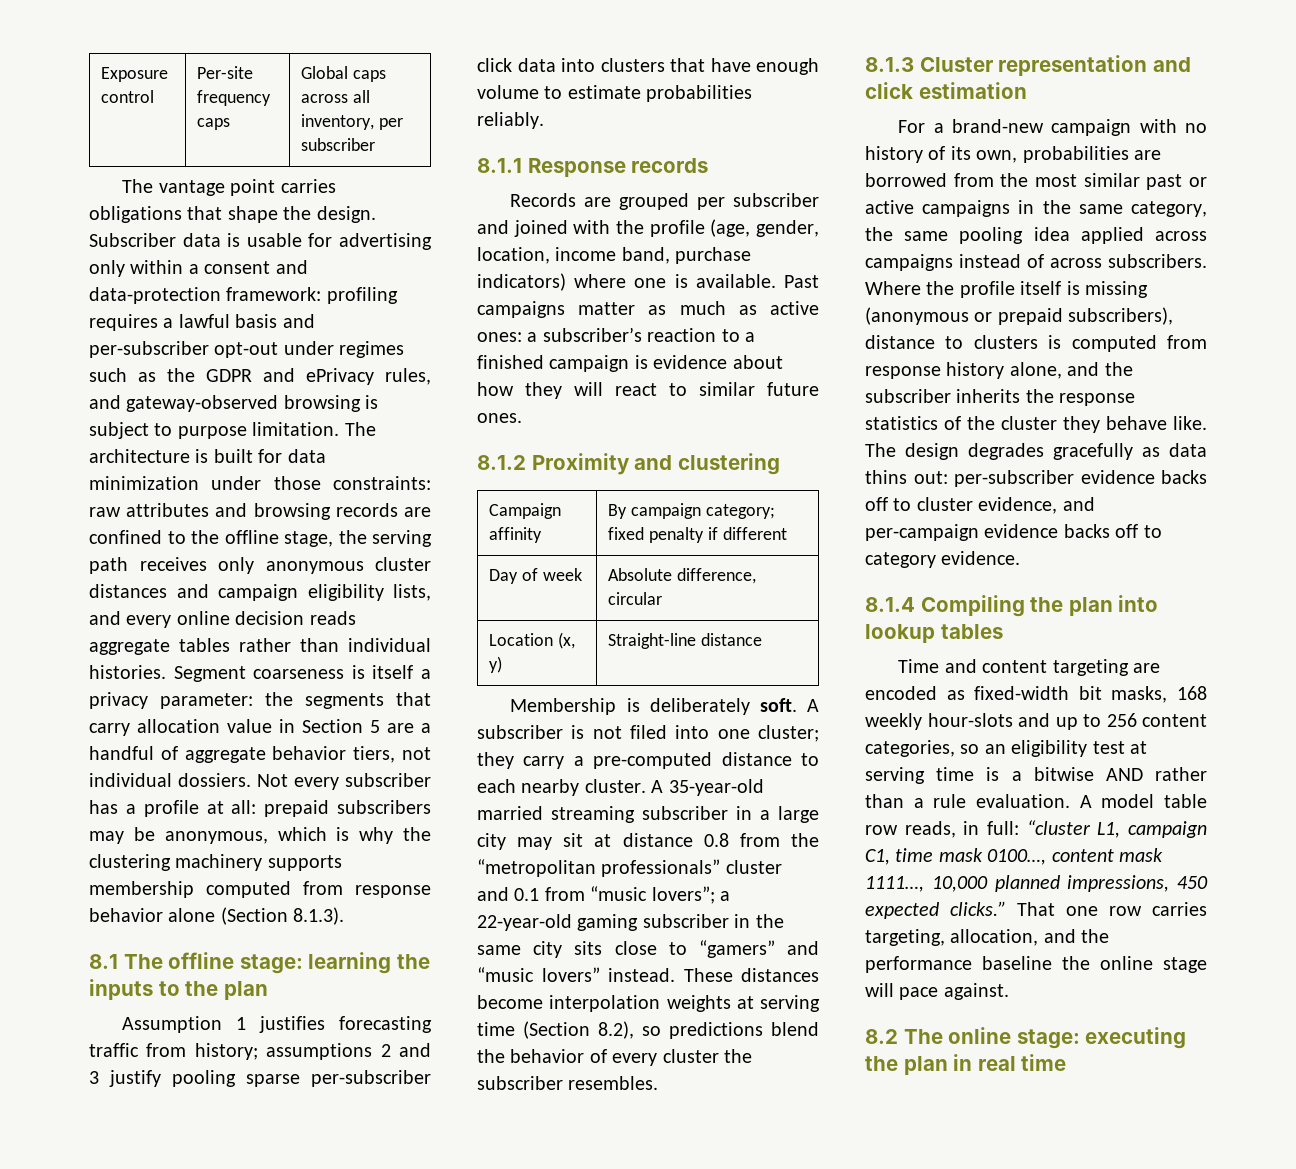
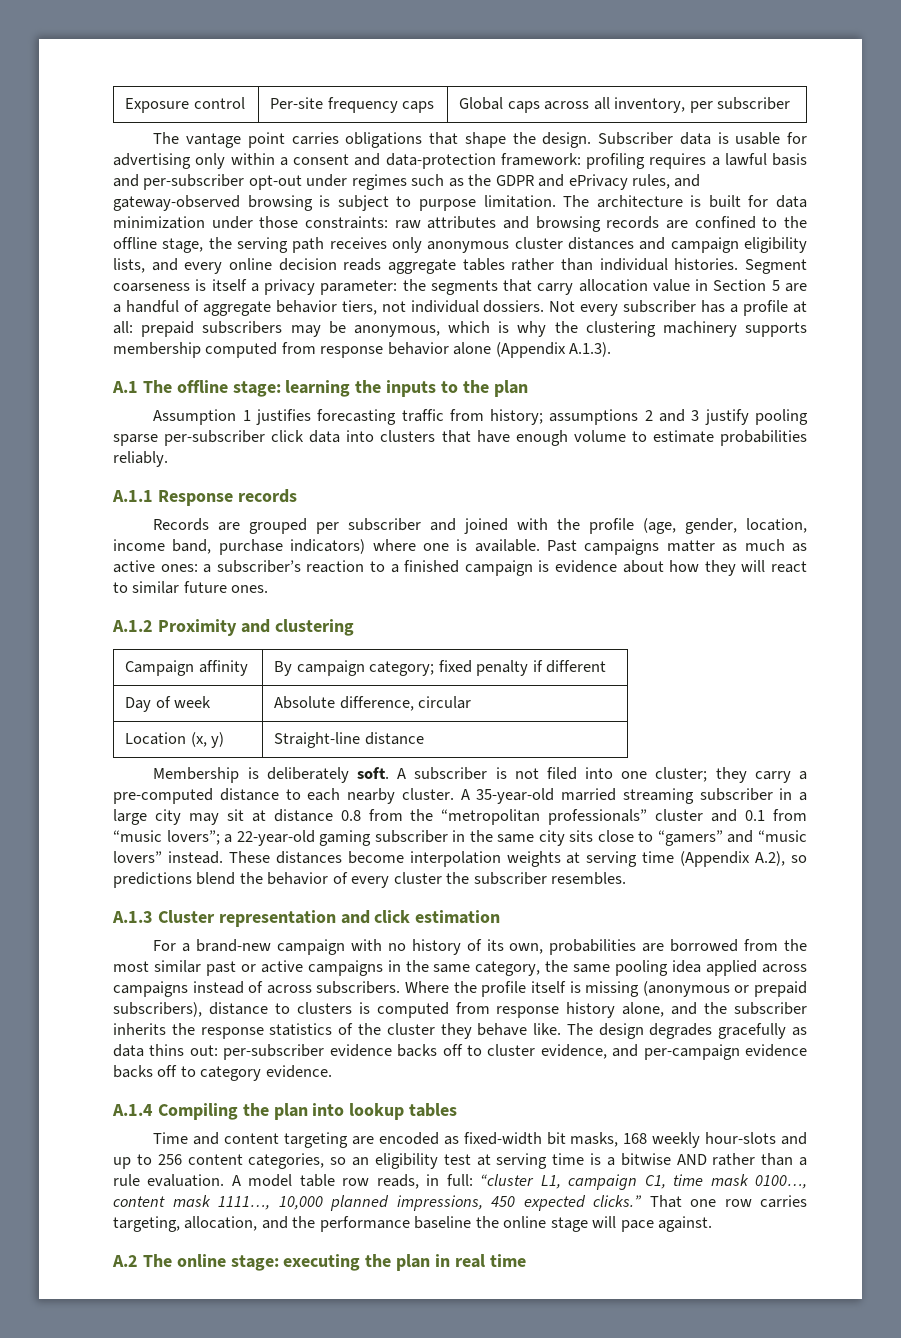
- Not every subscriber has a profile at all: prepaid subscribers may be anonymous, which is why the clustering machinery supports membership computed from response behavior alone (Section 8.1.3).
- 8.1 The offline stage: learning the inputs to the plan
+ Not every subscriber has a profile at all: prepaid subscribers may be anonymous, which is why the clustering machinery supports membership computed from response behavior alone (Appendix A.1.3).
+ A.1 The offline stage: learning the inputs to the plan
- 8.1.1 Response records
+ A.1.1 Response records
- 8.1.2 Proximity and clustering
+ A.1.2 Proximity and clustering
- These distances become interpolation weights at serving time (Section 8.2), so predictions blend the behavior of every cluster the subscriber resembles.
+ These distances become interpolation weights at serving time (Appendix A.2), so predictions blend the behavior of every cluster the subscriber resembles.
- 8.1.3 Cluster representation and click estimation
+ A.1.3 Cluster representation and click estimation
- 8.1.4 Compiling the plan into lookup tables
+ A.1.4 Compiling the plan into lookup tables
- 8.2 The online stage: executing the plan in real time
+ A.2 The online stage: executing the plan in real time

